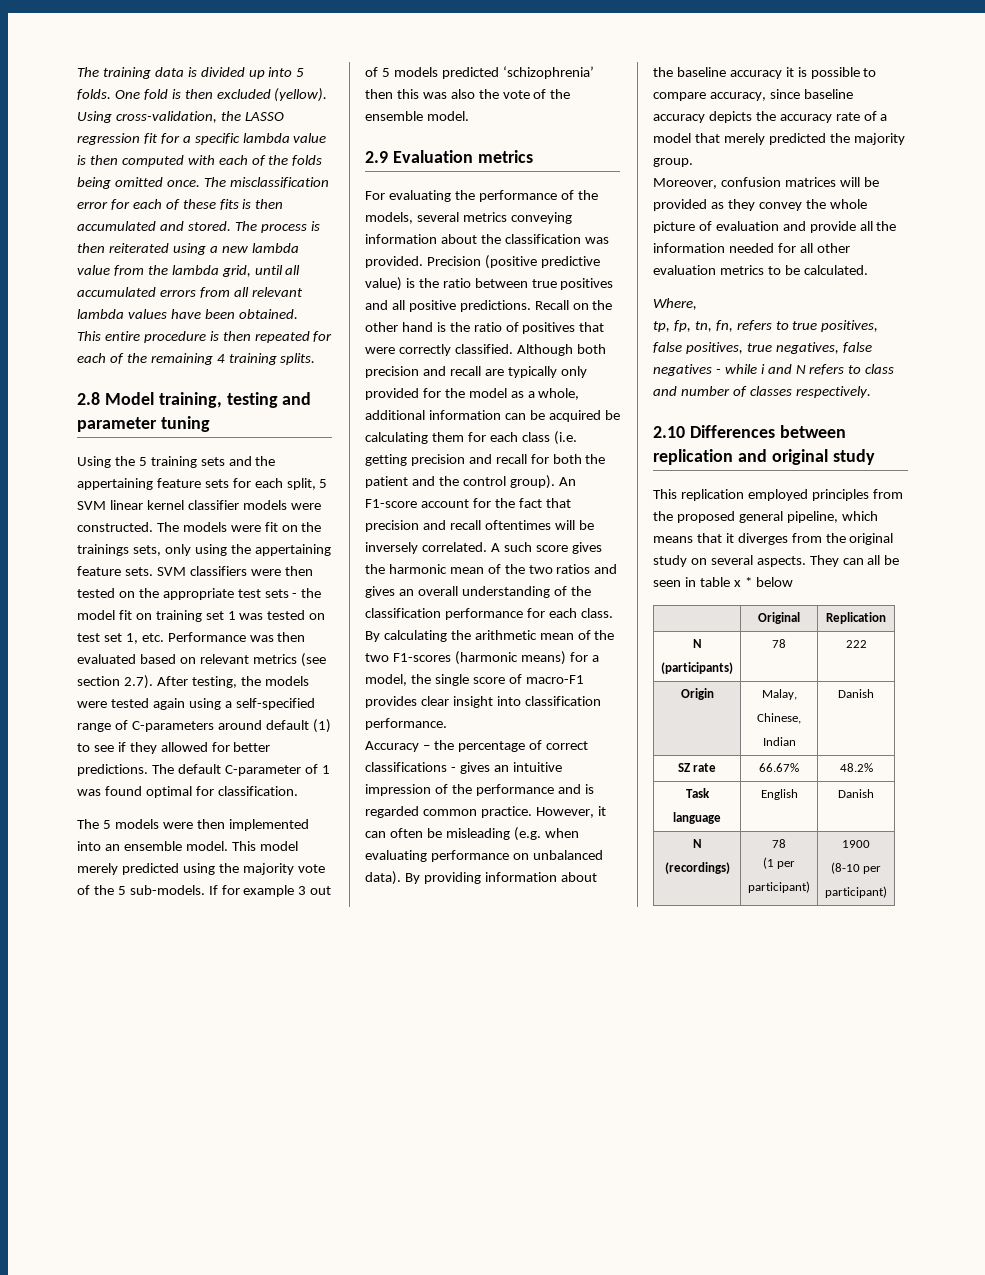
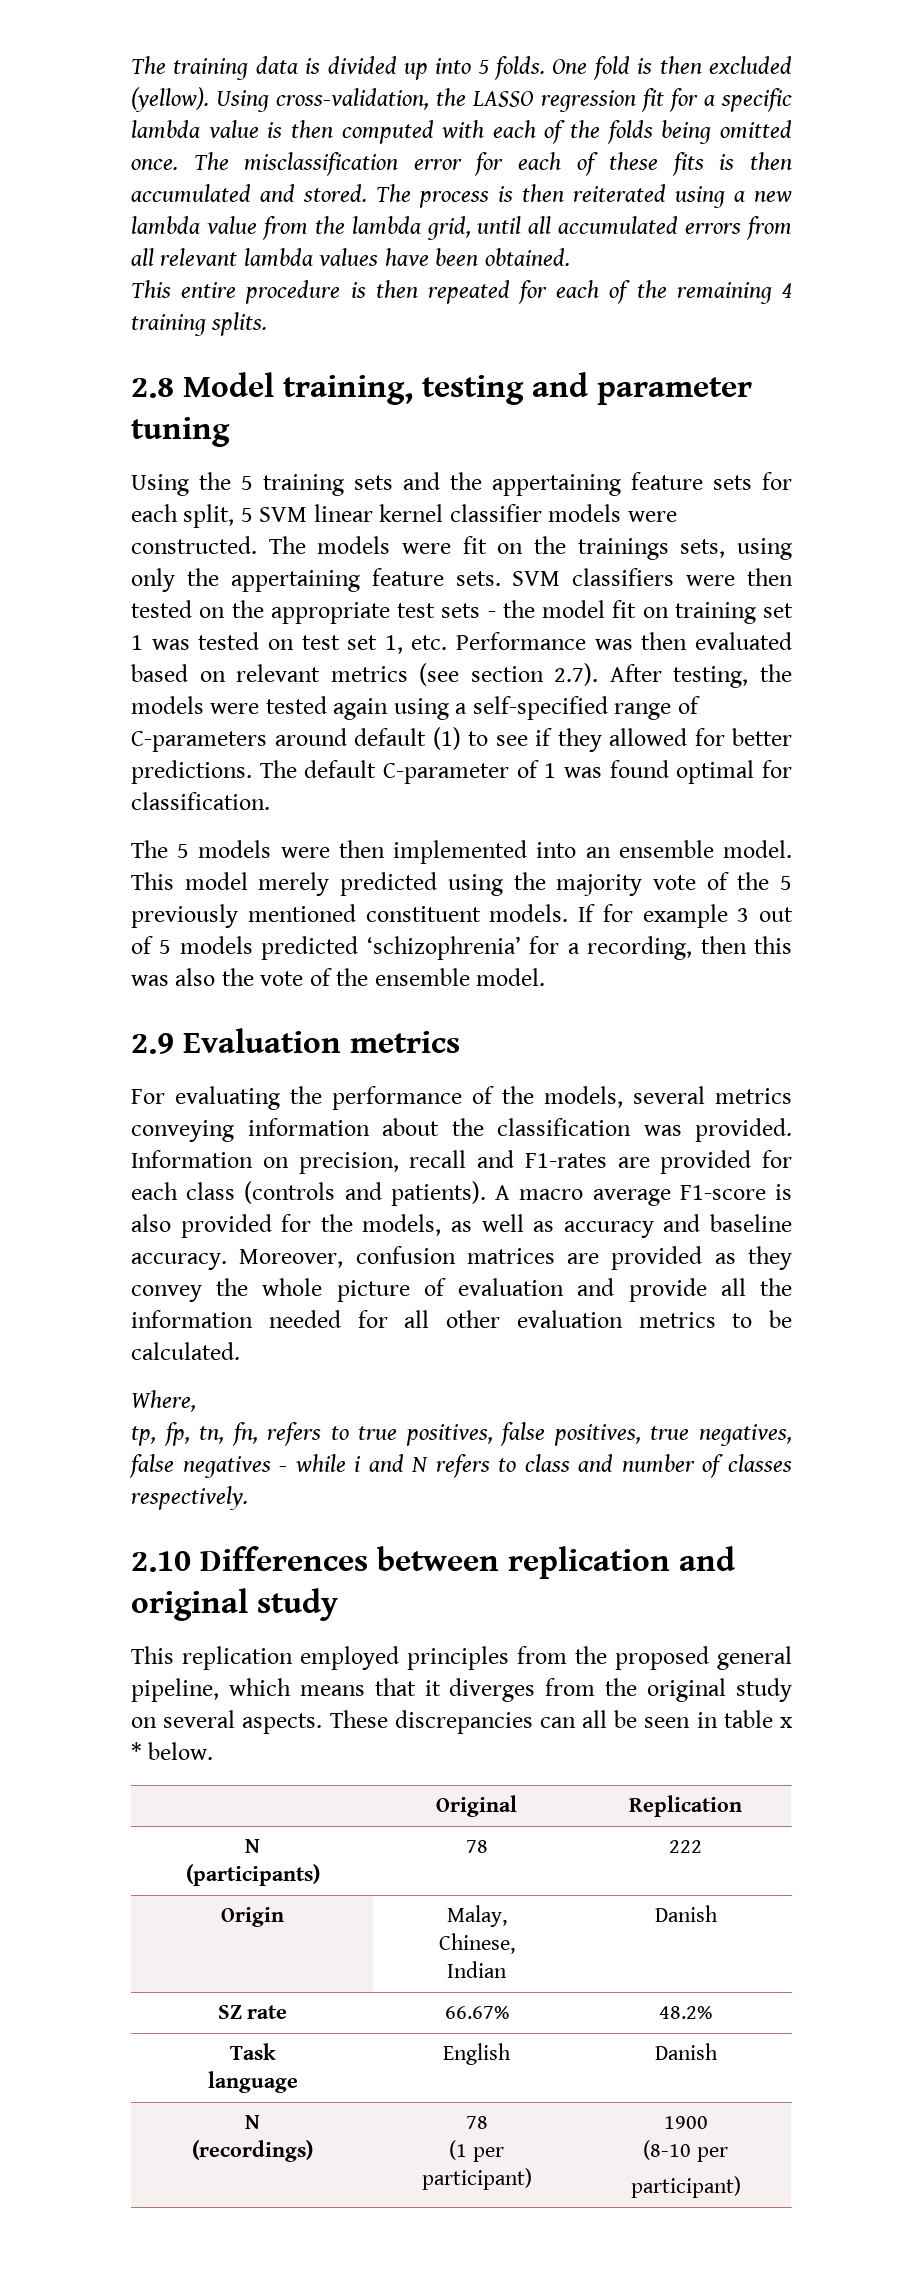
- The models were fit on the trainings sets, only using the appertaining feature sets.
+ The models were fit on the trainings sets, using only the appertaining feature sets.
- This model merely predicted using the majority vote of the 5 sub-models.
+ This model merely predicted using the majority vote of the 5 previously mentioned constituent models.
- If for example 3 out of 5 models predicted ‘schizophrenia’ then this was also the vote of the ensemble model.
+ If for example 3 out of 5 models predicted ‘schizophrenia’ for a recording, then this was also the vote of the ensemble model.
- Precision (positive predictive value) is the ratio between true positives and all positive predictions. Recall on the other hand is the ratio of positives that were correctly classified. Although both precision and recall are typically only provided for the model as a whole, additional information can be acquired be calculating them for each class (i.e. getting precision and recall for both the patient and the control group). An F1-score account for the fact that precision and recall oftentimes will be inversely correlated. A such score gives the harmonic mean of the two ratios and gives an overall understanding of the classification performance for each class. By calculating the arithmetic mean of the two F1-scores (harmonic means) for a model, the single score of macro-F1 provides clear insight into classification performance.
- Accuracy – the percentage of correct classifications - gives an intuitive impression of the performance and is regarded common practice. However, it can often be misleading (e.g. when evaluating performance on unbalanced data). By providing information about the baseline accuracy it is possible to compare accuracy, since baseline accuracy depicts the accuracy rate of a model that merely predicted the majority group.
- Moreover, confusion matrices will be provided as they convey the whole picture of evaluation and provide all the information needed for all other evaluation metrics to be calculated.
+ Information on precision, recall and F1-rates are provided for each class (controls and patients). A macro average F1-score is also provided for the models, as well as accuracy and baseline accuracy. Moreover, confusion matrices are provided as they convey the whole picture of evaluation and provide all the information needed for all other evaluation metrics to be calculated.
- They can all be seen in table x * below
+ These discrepancies can all be seen in table x * below.

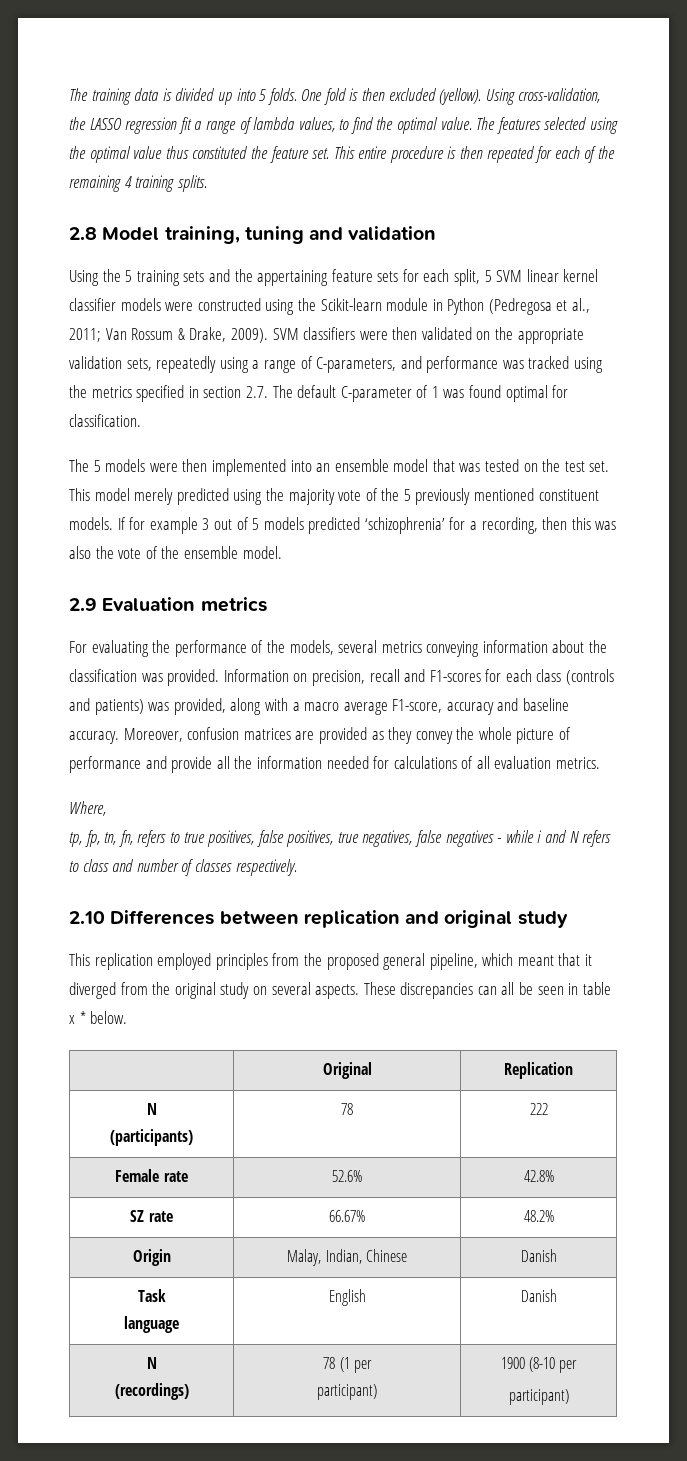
- Using cross-validation, the LASSO regression fit for a specific lambda value is then computed with each of the folds being omitted once. The misclassification error for each of these fits is then accumulated and stored. The process is then reiterated using a new lambda value from the lambda grid, until all accumulated errors from all relevant lambda values have been obtained.
- This entire procedure is then repeated for each of the remaining 4 training splits.
+ Using cross-validation, the LASSO regression fit a range of lambda values, to find the optimal value. The features selected using the optimal value thus constituted the feature set. This entire procedure is then repeated for each of the remaining 4 training splits.
- 2.8 Model training, testing and parameter tuning
+ 2.8 Model training, tuning and validation
- Using the 5 training sets and the appertaining feature sets for each split, 5 SVM linear kernel classifier models were constructed. The models were fit on the trainings sets, using only the appertaining feature sets.
+ Using the 5 training sets and the appertaining feature sets for each split, 5 SVM linear kernel classifier models were constructed using the Scikit-learn module in Python (Pedregosa et al., 2011; Van Rossum & Drake, 2009).
- SVM classifiers were then tested on the appropriate test sets - the model fit on training set 1 was tested on test set 1, etc. Performance was then evaluated based on relevant metrics (see section 2.7). After testing, the models were tested again using a self-specified range of C-parameters around default (1) to see if they allowed for better predictions. The default C-parameter of 1 was found optimal for classification.
+ SVM classifiers were then validated on the appropriate validation sets, repeatedly using a range of C-parameters, and performance was tracked using the metrics specified in section 2.7. The default C-parameter of 1 was found optimal for classification.
- The 5 models were then implemented into an ensemble model.
+ The 5 models were then implemented into an ensemble model that was tested on the test set.
- Information on precision, recall and F1-rates are provided for each class (controls and patients). A macro average F1-score is also provided for the models, as well as accuracy and baseline accuracy.
+ Information on precision, recall and F1-scores for each class (controls and patients) was provided, along with a macro average F1-score, accuracy and baseline accuracy.
- Moreover, confusion matrices are provided as they convey the whole picture of evaluation and provide all the information needed for all other evaluation metrics to be calculated.
+ Moreover, confusion matrices are provided as they convey the whole picture of performance and provide all the information needed for calculations of all evaluation metrics.
- This replication employed principles from the proposed general pipeline, which means that it diverges from the original study on several aspects.
+ This replication employed principles from the proposed general pipeline, which meant that it diverged from the original study on several aspects.
- Origin | Malay,
- Chinese,
- Indian | Danish
+ Female rate | 52.6% | 42.8%
+ Origin | Malay, Indian, Chinese | Danish
  Task
  language | English | Danish
  N
- (recordings) | 78
- (1 per
- participant) | 1900
- (8-10 per
+ (recordings) | 78 (1 per
+ participant) | 1900 (8-10 per

